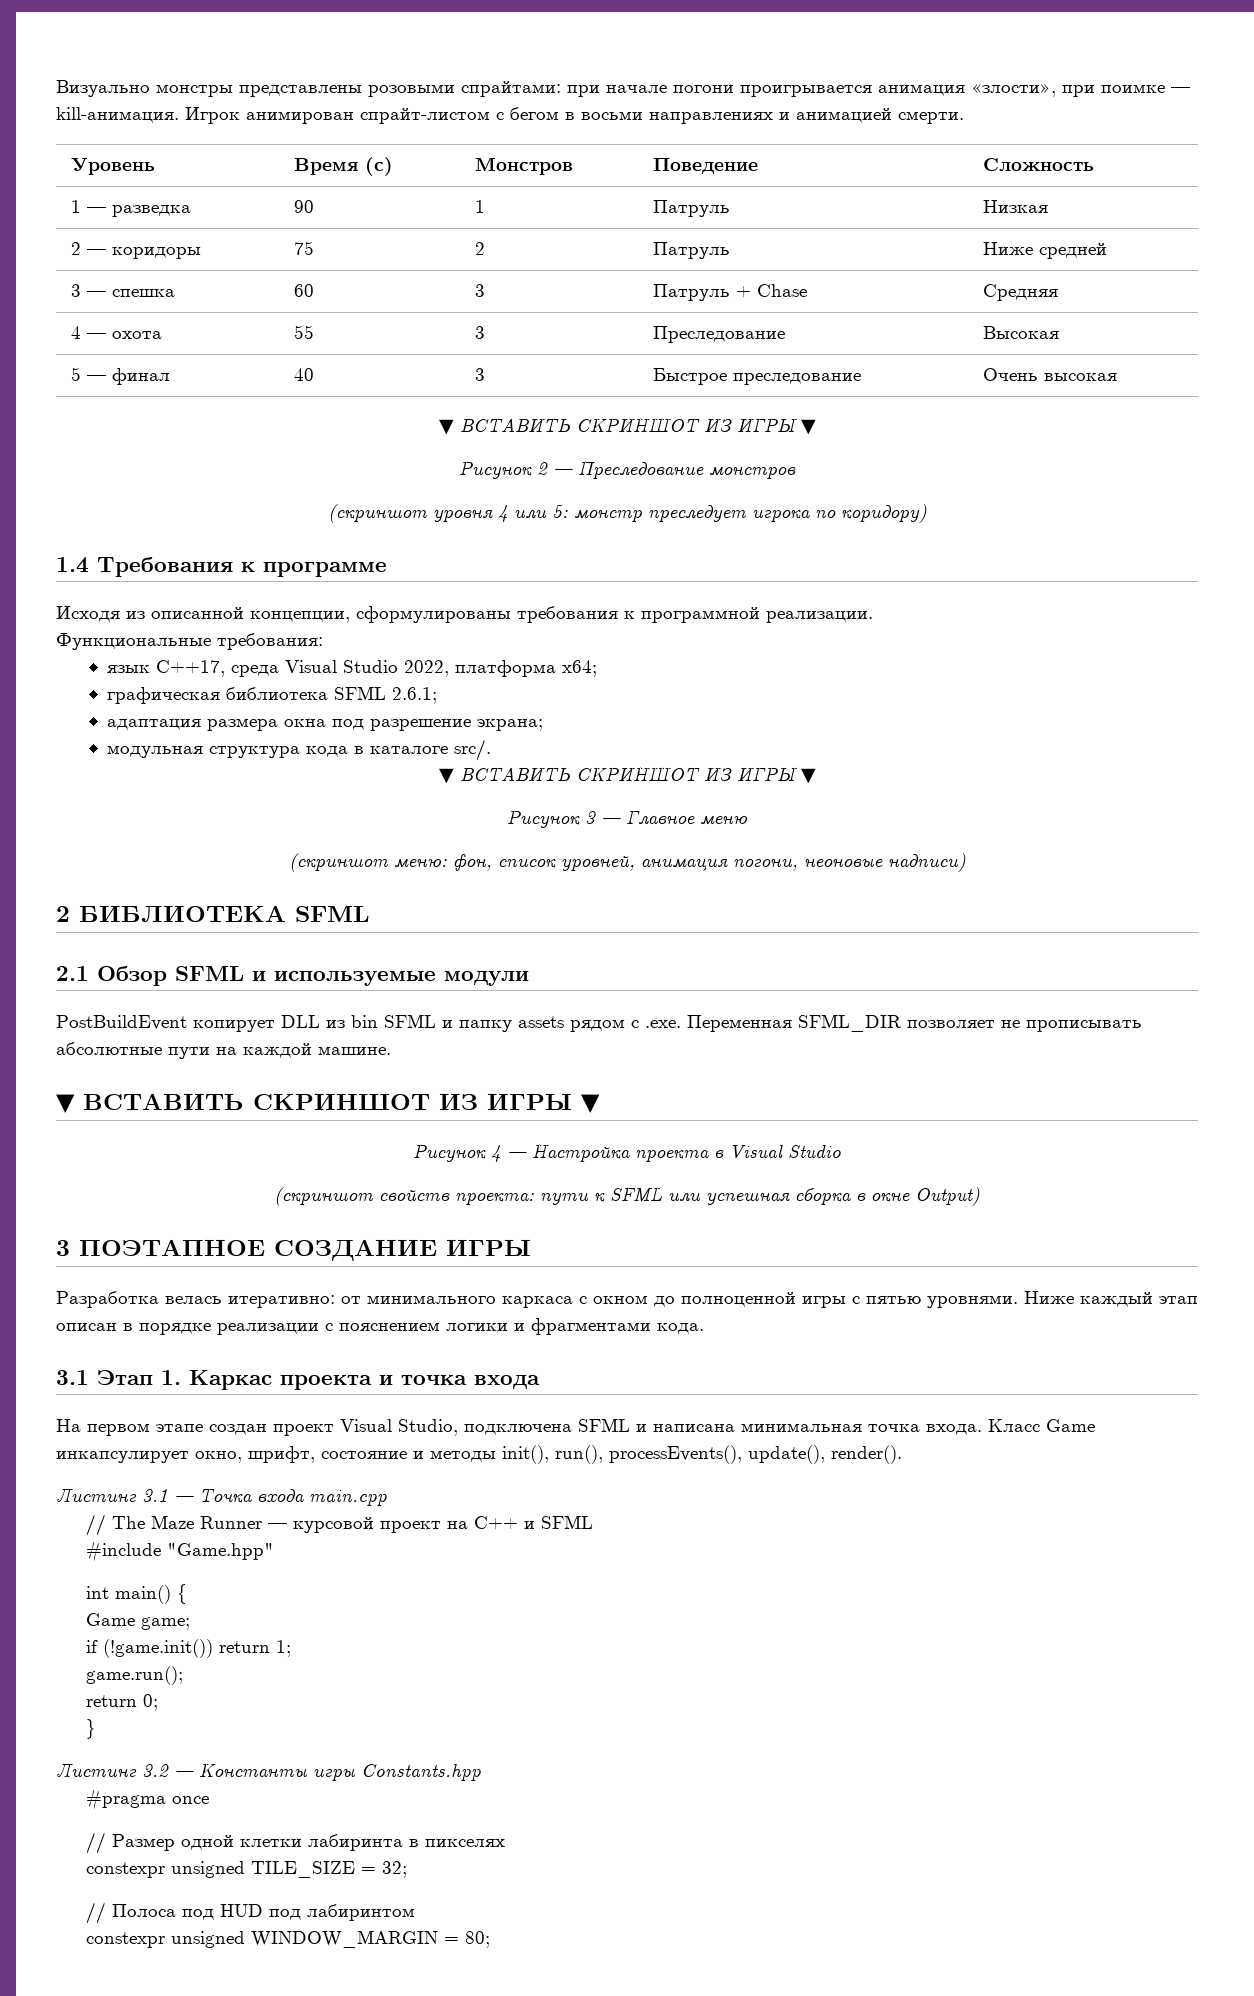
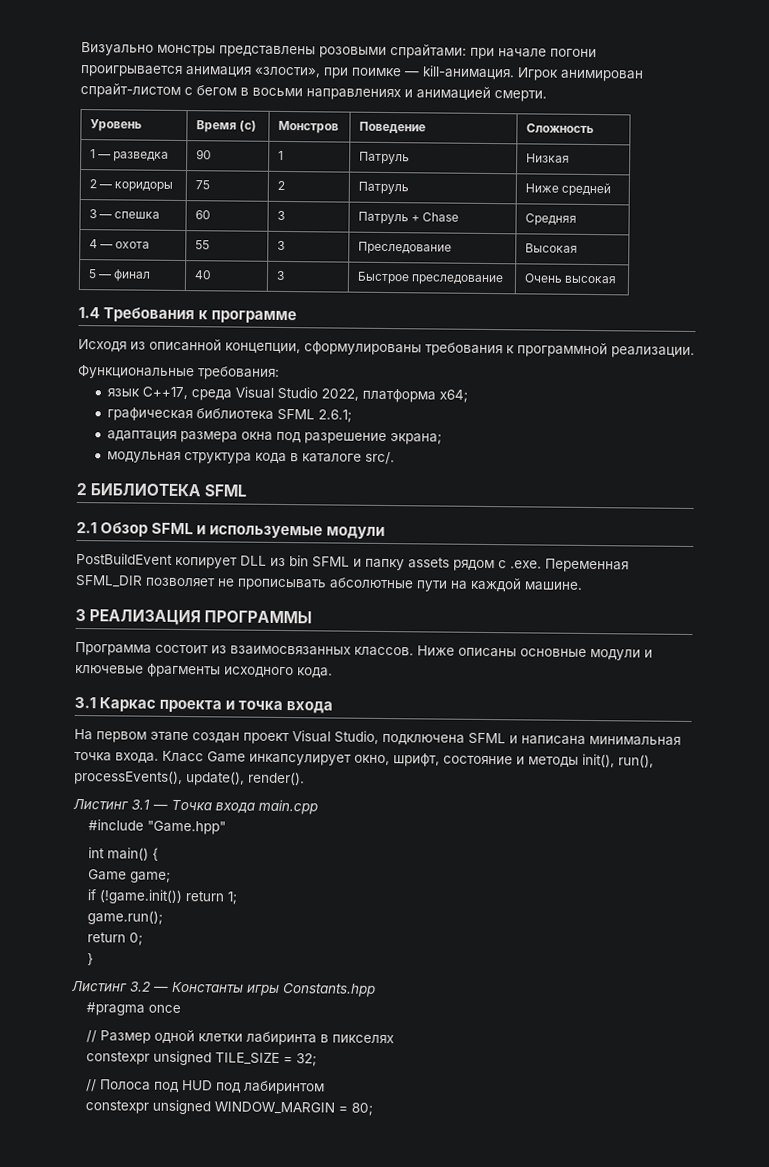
  5 — финал | 40 | 3 | Быстрое преследование | Очень высокая
- ▼ ВСТАВИТЬ СКРИНШОТ ИЗ ИГРЫ ▼
- Рисунок 2 — Преследование монстров
- (скриншот уровня 4 или 5: монстр преследует игрока по коридору)
  модульная структура кода в каталоге src/.
- ▼ ВСТАВИТЬ СКРИНШОТ ИЗ ИГРЫ ▼
- Рисунок 3 — Главное меню
- (скриншот меню: фон, список уровней, анимация погони, неоновые надписи)
  PostBuildEvent копирует DLL из bin SFML и папку assets рядом с .exe. Переменная SFML_DIR позволяет не прописывать абсолютные пути на каждой машине.
- ▼ ВСТАВИТЬ СКРИНШОТ ИЗ ИГРЫ ▼
- Рисунок 4 — Настройка проекта в Visual Studio
- (скриншот свойств проекта: пути к SFML или успешная сборка в окне Output)
- 3 ПОЭТАПНОЕ СОЗДАНИЕ ИГРЫ
- Разработка велась итеративно: от минимального каркаса с окном до полноценной игры с пятью уровнями. Ниже каждый этап описан в порядке реализации с пояснением логики и фрагментами кода.
+ 3 РЕАЛИЗАЦИЯ ПРОГРАММЫ
+ Программа состоит из взаимосвязанных классов. Ниже описаны основные модули и ключевые фрагменты исходного кода.
- 3.1 Этап 1. Каркас проекта и точка входа
+ 3.1 Каркас проекта и точка входа
- // The Maze Runner — курсовой проект на C++ и SFML

